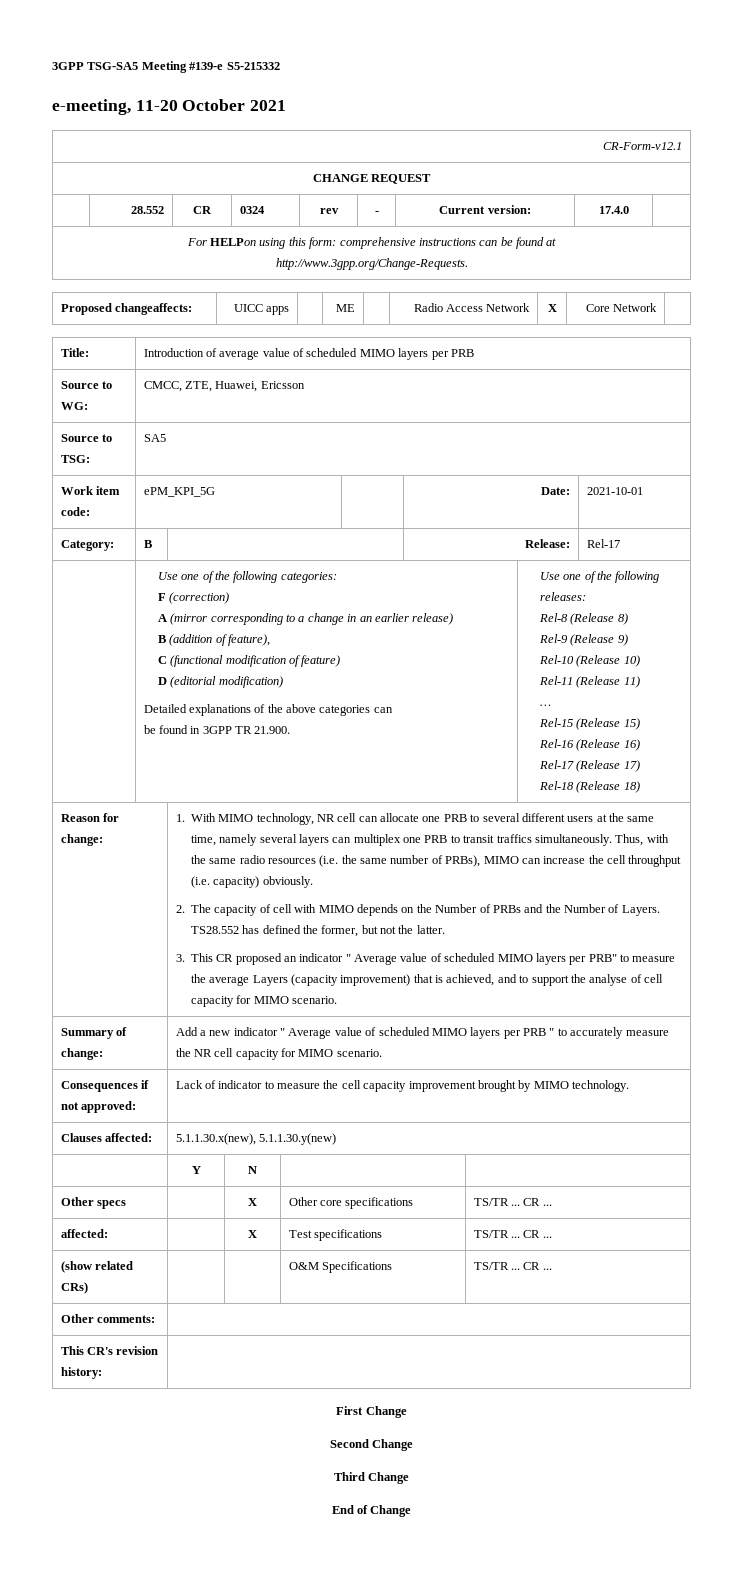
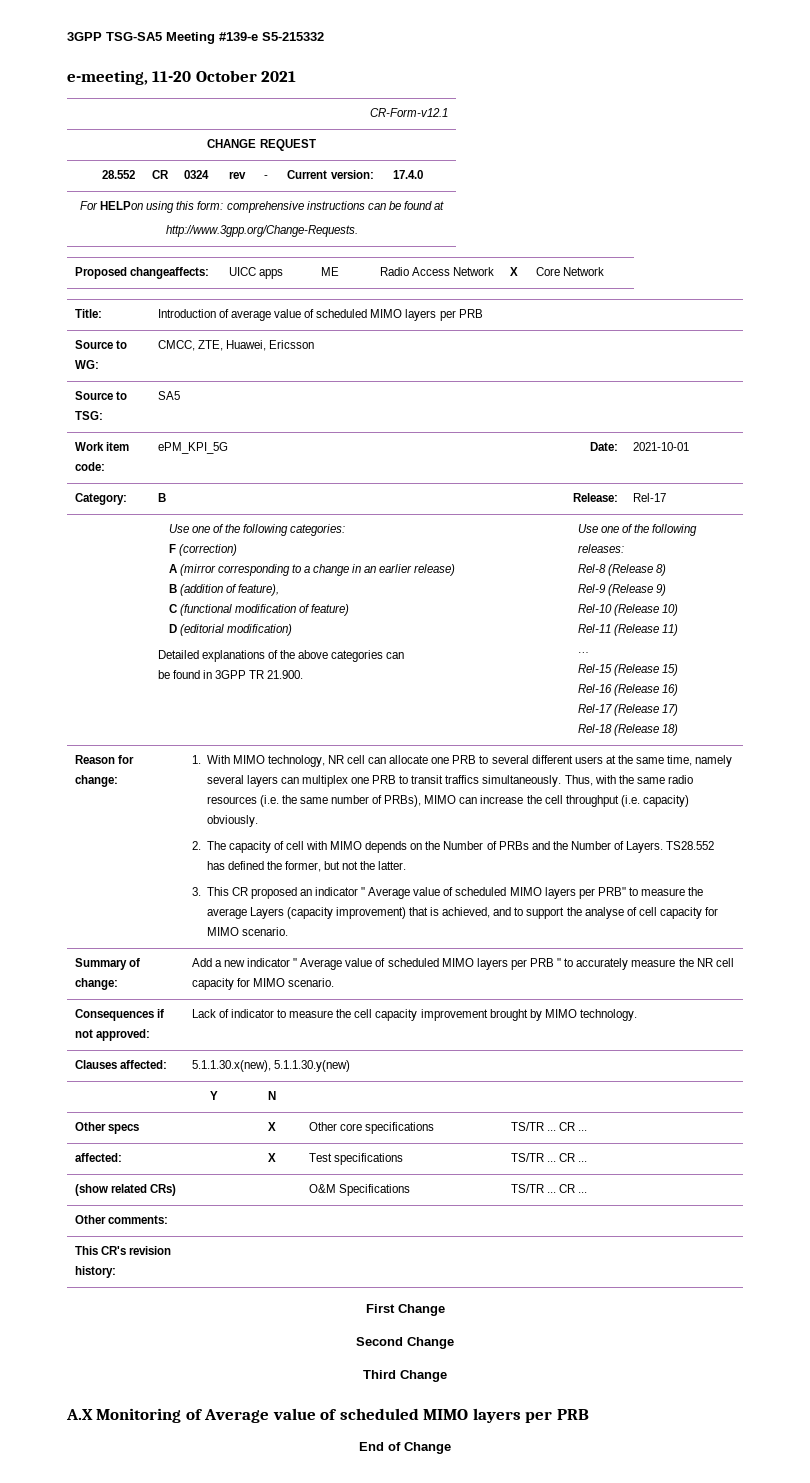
+ A.X Monitoring of Average value of scheduled MIMO layers per PRB

